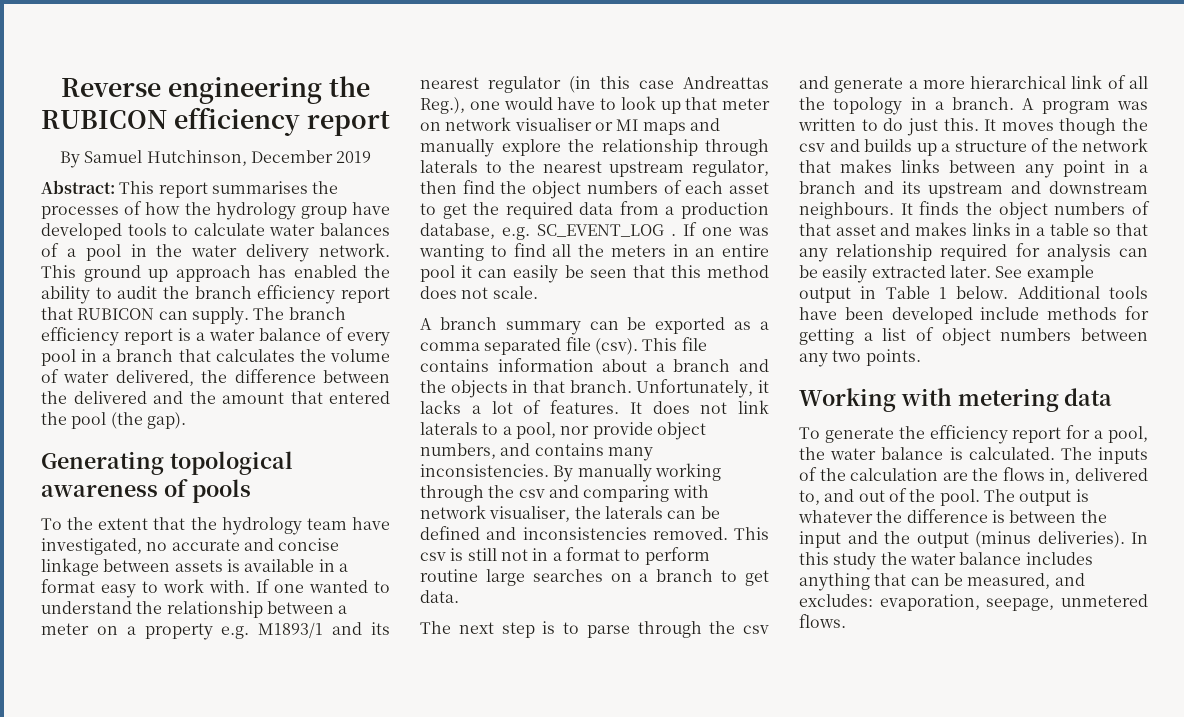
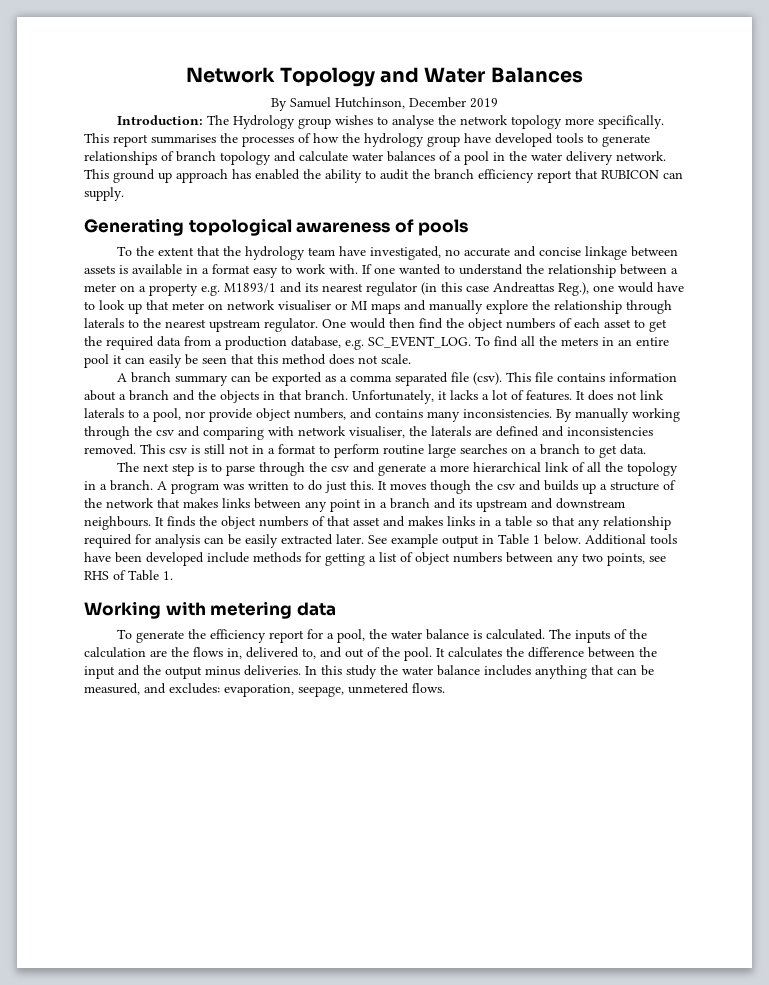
- Reverse engineering the RUBICON efficiency report
+ Network Topology and Water Balances
- Abstract: This report summarises the processes of how the hydrology group have developed tools to calculate water balances of a pool in the water delivery network.
+ Introduction: The Hydrology group wishes to analyse the network topology more specifically. This report summarises the processes of how the hydrology group have developed tools to generate relationships of branch topology and calculate water balances of a pool in the water delivery network.
- The branch efficiency report is a water balance of every pool in a branch that calculates the volume of water delivered, the difference between the delivered and the amount that entered the pool (the gap).
- If one wanted to understand the relationship between a meter on a property e.g. M1893/1 and its nearest regulator (in this case Andreattas Reg.), one would have to look up that meter on network visualiser or MI maps and manually explore the relationship through laterals to the nearest upstream regulator, then find the object numbers of each asset to get the required data from a production database, e.g. SC_EVENT_LOG . If one was wanting to find all the meters in an entire pool it can easily be seen that this method does not scale.
+ If one wanted to understand the relationship between a meter on a property e.g. M1893/1 and its nearest regulator (in this case Andreattas Reg.), one would have to look up that meter on network visualiser or MI maps and manually explore the relationship through laterals to the nearest upstream regulator. One would then find the object numbers of each asset to get the required data from a production database, e.g. SC_EVENT_LOG. To find all the meters in an entire pool it can easily be seen that this method does not scale.
- By manually working through the csv and comparing with network visualiser, the laterals can be defined and inconsistencies removed.
+ By manually working through the csv and comparing with network visualiser, the laterals are defined and inconsistencies removed.
- Additional tools have been developed include methods for getting a list of object numbers between any two points.
+ Additional tools have been developed include methods for getting a list of object numbers between any two points, see RHS of Table 1.
- The output is whatever the difference is between the input and the output (minus deliveries).
+ It calculates the difference between the input and the output minus deliveries.

